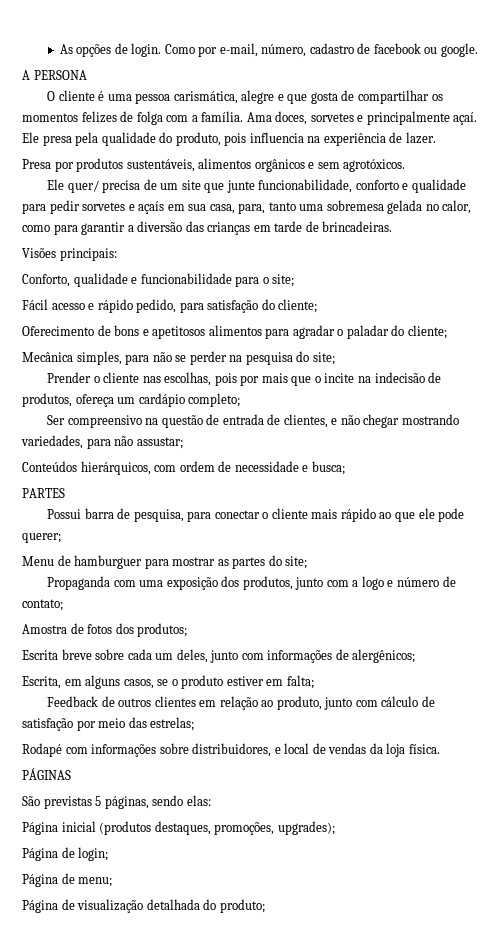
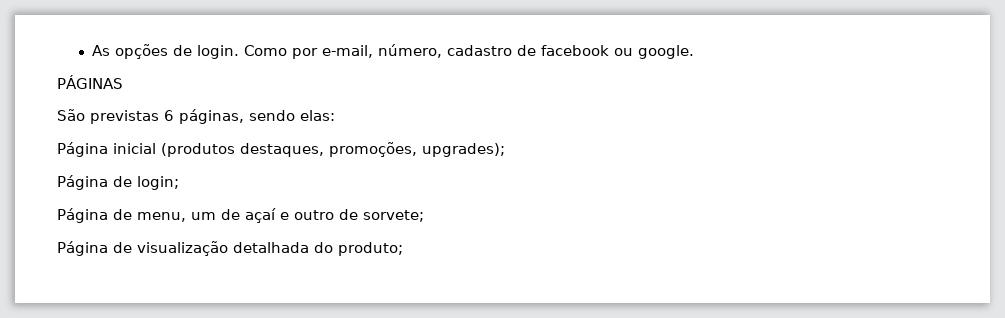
- A PERSONA
- O cliente é uma pessoa carismática, alegre e que gosta de compartilhar os momentos felizes de folga com a família. Ama doces, sorvetes e principalmente açaí. Ele presa pela qualidade do produto, pois influencia na experiência de lazer.
- Presa por produtos sustentáveis, alimentos orgânicos e sem agrotóxicos.
- Ele quer/ precisa de um site que junte funcionabilidade, conforto e qualidade para pedir sorvetes e açaís em sua casa, para, tanto uma sobremesa gelada no calor, como para garantir a diversão das crianças em tarde de brincadeiras.
- Visões principais:
- Conforto, qualidade e funcionabilidade para o site;
- Fácil acesso e rápido pedido, para satisfação do cliente;
- Oferecimento de bons e apetitosos alimentos para agradar o paladar do cliente;
- Mecânica simples, para não se perder na pesquisa do site;
- Prender o cliente nas escolhas, pois por mais que o incite na indecisão de produtos, ofereça um cardápio completo;
- Ser compreensivo na questão de entrada de clientes, e não chegar mostrando variedades, para não assustar;
- Conteúdos hierárquicos, com ordem de necessidade e busca;
- PARTES
- Possui barra de pesquisa, para conectar o cliente mais rápido ao que ele pode querer;
- Menu de hamburguer para mostrar as partes do site;
- Propaganda com uma exposição dos produtos, junto com a logo e número de contato;
- Amostra de fotos dos produtos;
- Escrita breve sobre cada um deles, junto com informações de alergênicos;
- Escrita, em alguns casos, se o produto estiver em falta;
- Feedback de outros clientes em relação ao produto, junto com cálculo de satisfação por meio das estrelas;
- Rodapé com informações sobre distribuidores, e local de vendas da loja física.
- São previstas 5 páginas, sendo elas:
+ São previstas 6 páginas, sendo elas:
- Página de menu;
+ Página de menu, um de açaí e outro de sorvete;

